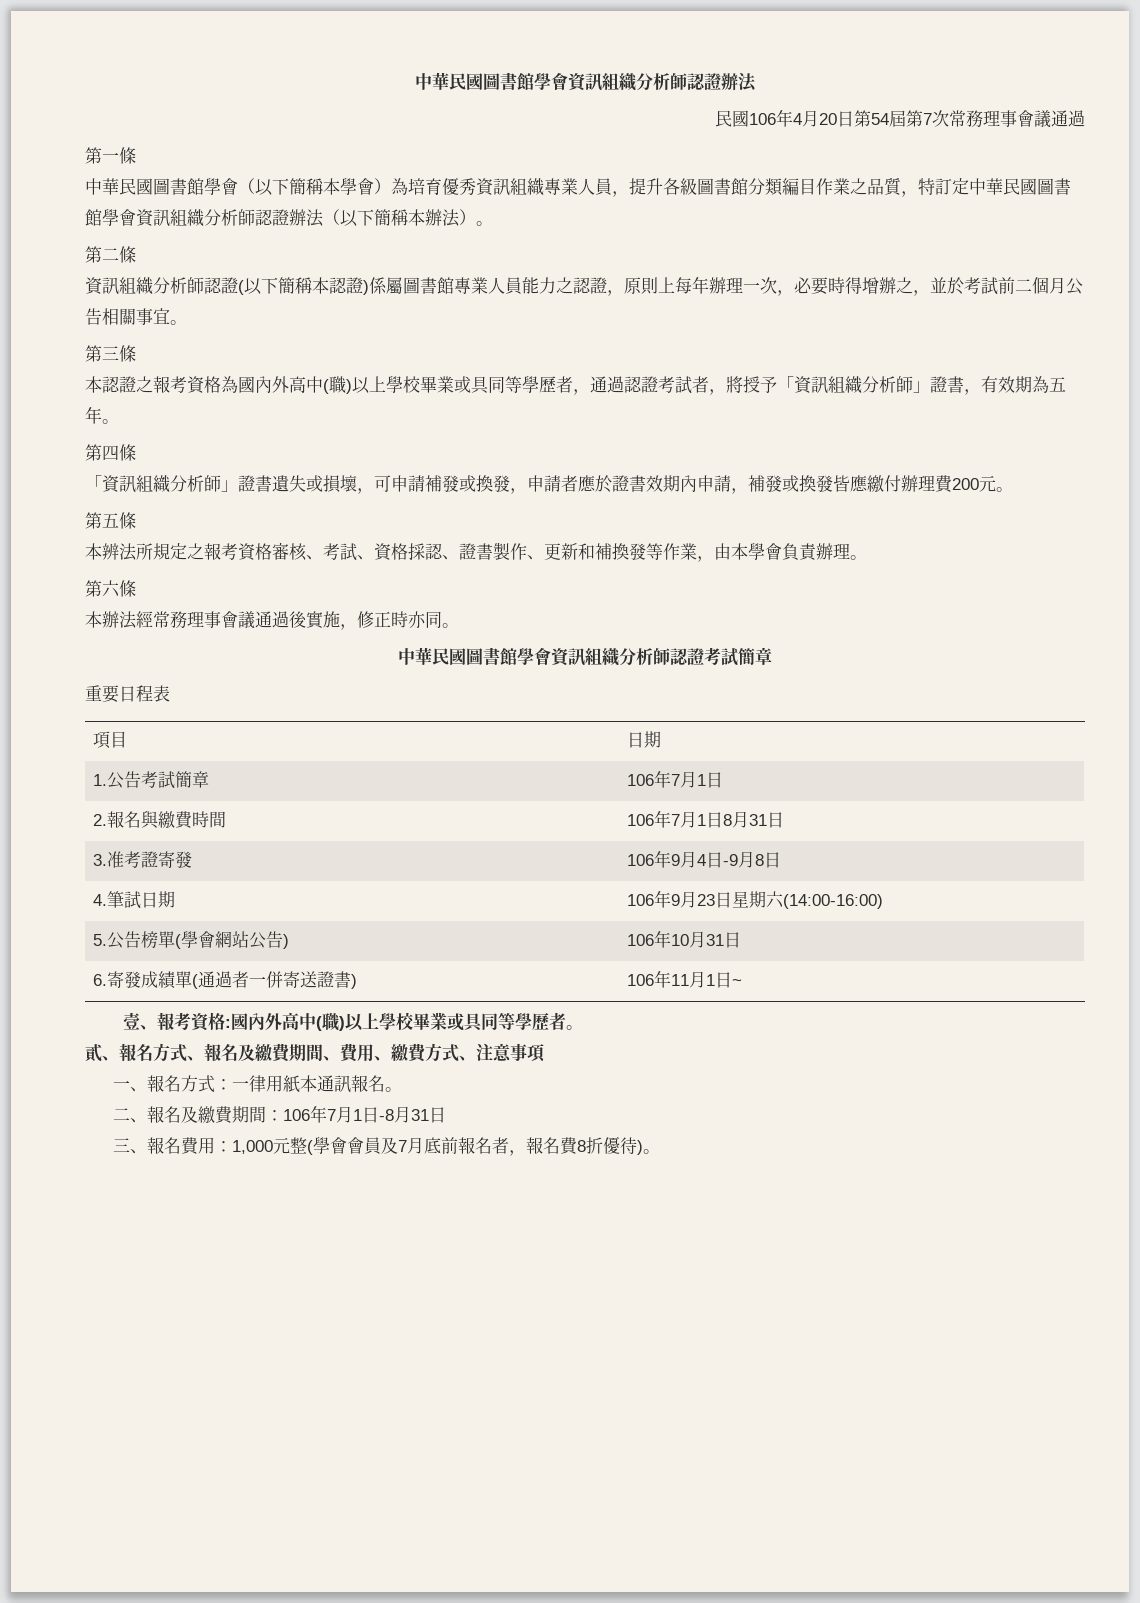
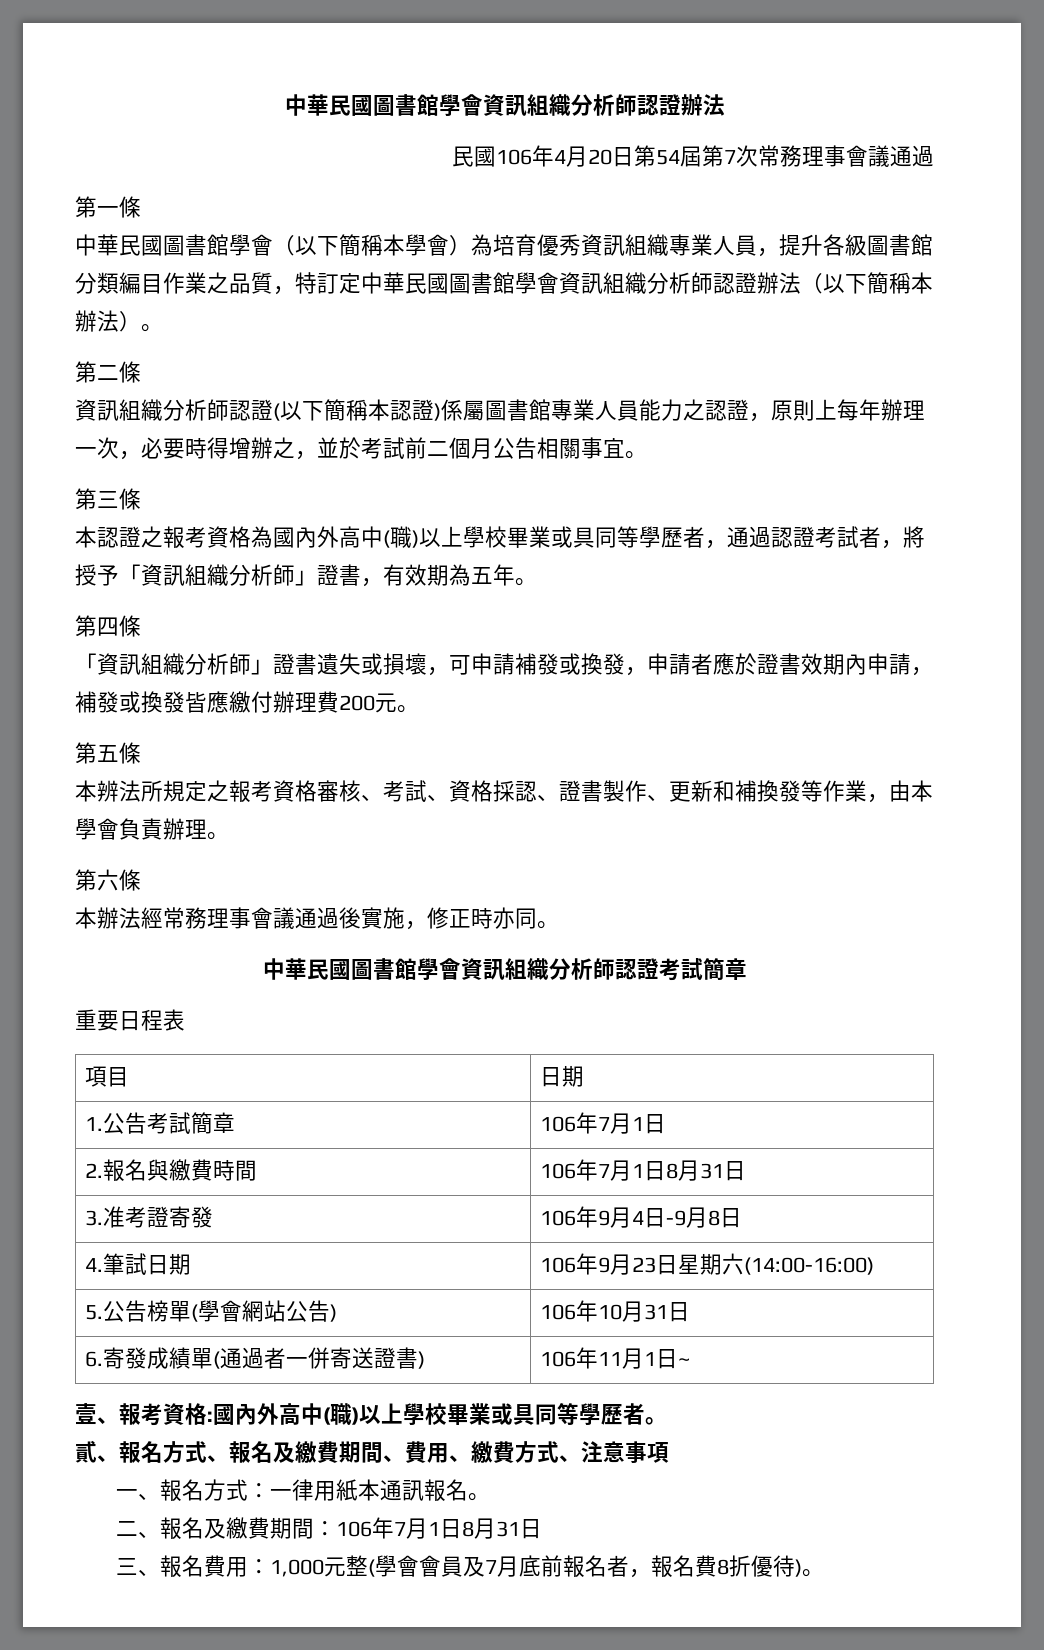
- 二、報名及繳費期間：106年7月1日-8月31日
+ 二、報名及繳費期間：106年7月1日8月31日

